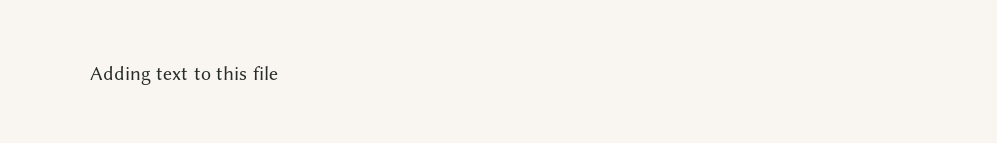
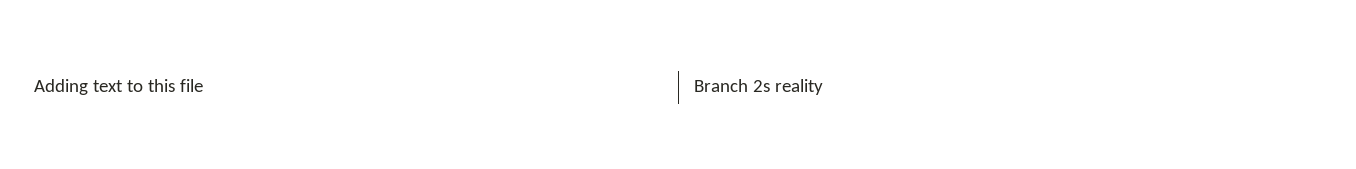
+ Branch 2s reality

